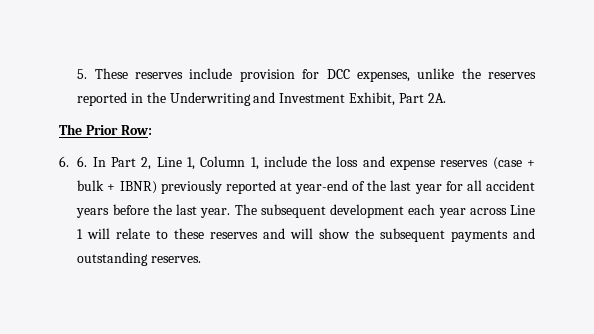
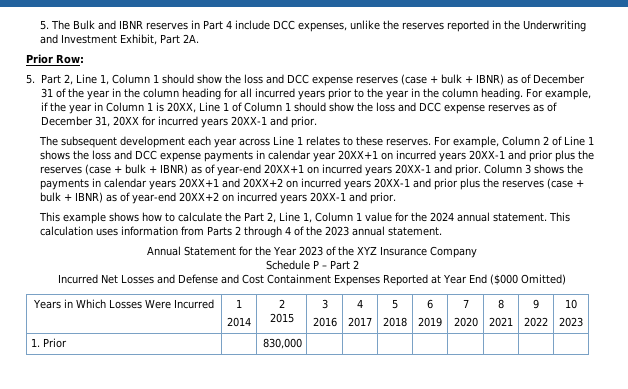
- 5. These reserves include provision for DCC expenses, unlike the reserves reported in the Underwriting and Investment Exhibit, Part 2A.
+ 5. The Bulk and IBNR reserves in Part 4 include DCC expenses, unlike the reserves reported in the Underwriting and Investment Exhibit, Part 2A.
- The Prior Row:
+ Prior Row:
- 6. 6. In Part 2, Line 1, Column 1, include the loss and expense reserves (case + bulk + IBNR) previously reported at year-end of the last year for all accident years before the last year. The subsequent development each year across Line 1 will relate to these reserves and will show the subsequent payments and outstanding reserves.
+ 5. Part 2, Line 1, Column 1 should show the loss and DCC expense reserves (case + bulk + IBNR) as of December 31 of the year in the column heading for all incurred years prior to the year in the column heading. For example, if the year in Column 1 is 20XX, Line 1 of Column 1 should show the loss and DCC expense reserves as of December 31, 20XX for incurred years 20XX-1 and prior.
+ The subsequent development each year across Line 1 relates to these reserves. For example, Column 2 of Line 1 shows the loss and DCC expense payments in calendar year 20XX+1 on incurred years 20XX-1 and prior plus the reserves (case + bulk + IBNR) as of year-end 20XX+1 on incurred years 20XX-1 and prior. Column 3 shows the payments in calendar years 20XX+1 and 20XX+2 on incurred years 20XX-1 and prior plus the reserves (case + bulk + IBNR) as of year-end 20XX+2 on incurred years 20XX-1 and prior.
+ This example shows how to calculate the Part 2, Line 1, Column 1 value for the 2024 annual statement. This calculation uses information from Parts 2 through 4 of the 2023 annual statement.
+ Annual Statement for the Year 2023 of the XYZ Insurance Company
+ Schedule P – Part 2
+ Incurred Net Losses and Defense and Cost Containment Expenses Reported at Year End ($000 Omitted)
+ Years in Which Losses Were Incurred | 1
+ 2014 | 2
+ 2015 | 3
+ 2016 | 4
+ 2017 | 5
+ 2018 | 6
+ 2019 | 7
+ 2020 | 8
+ 2021 | 9
+ 2022 | 10
+ 2023
+ 1. Prior | | 830,000 | | | | | | | |

